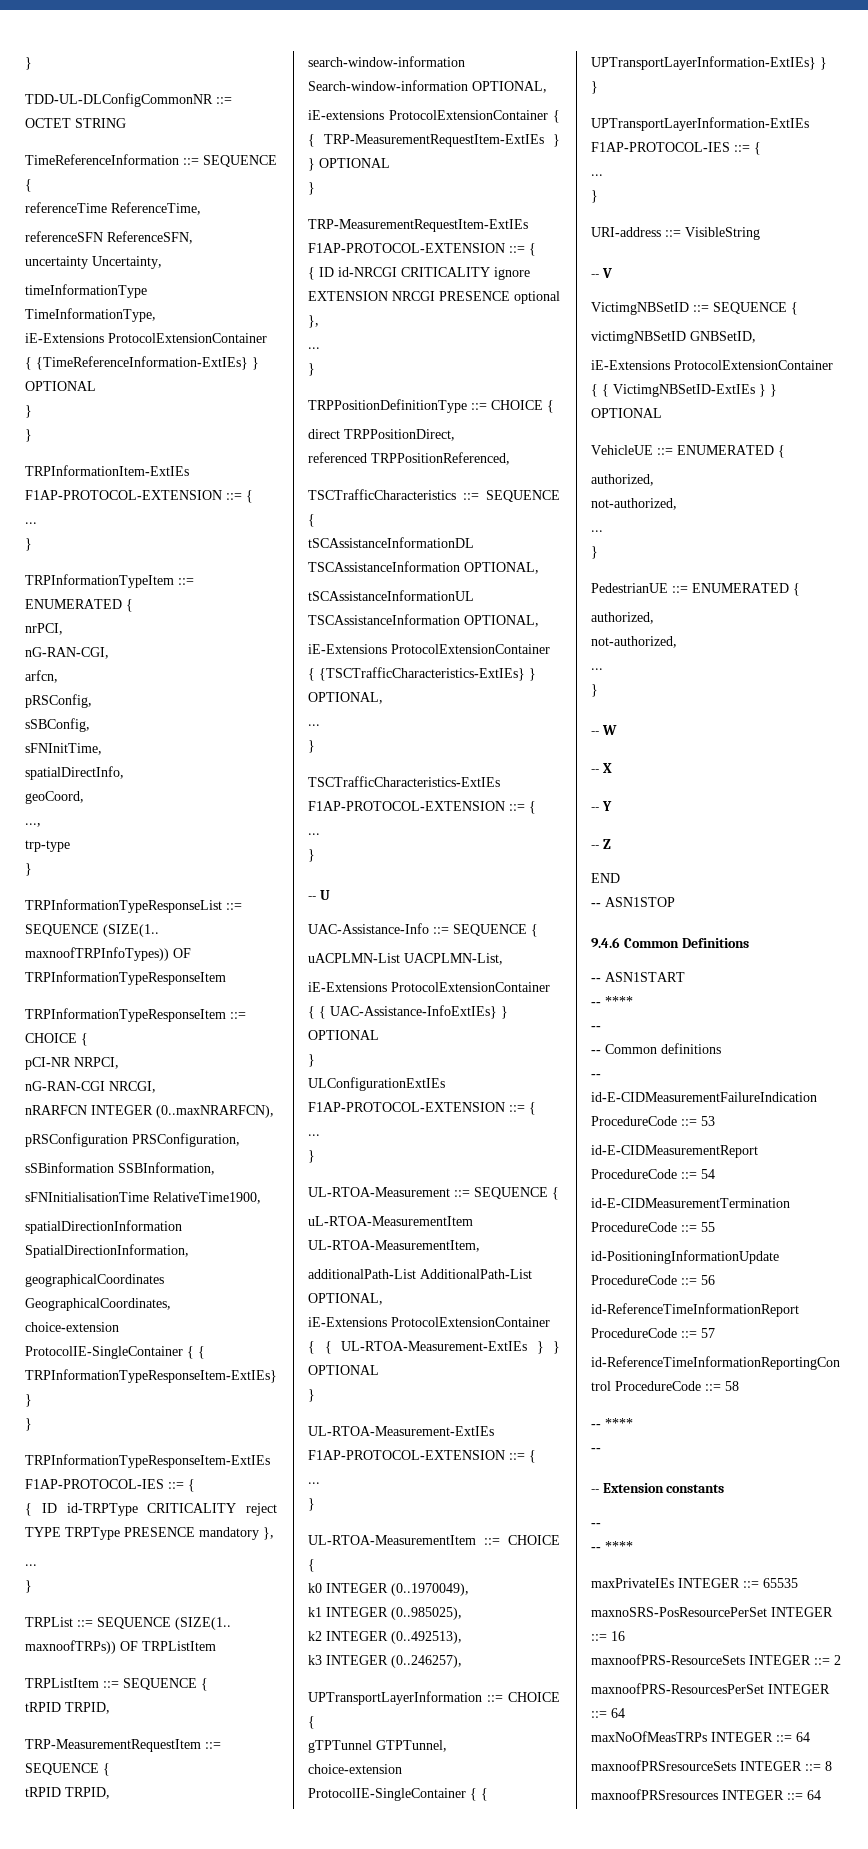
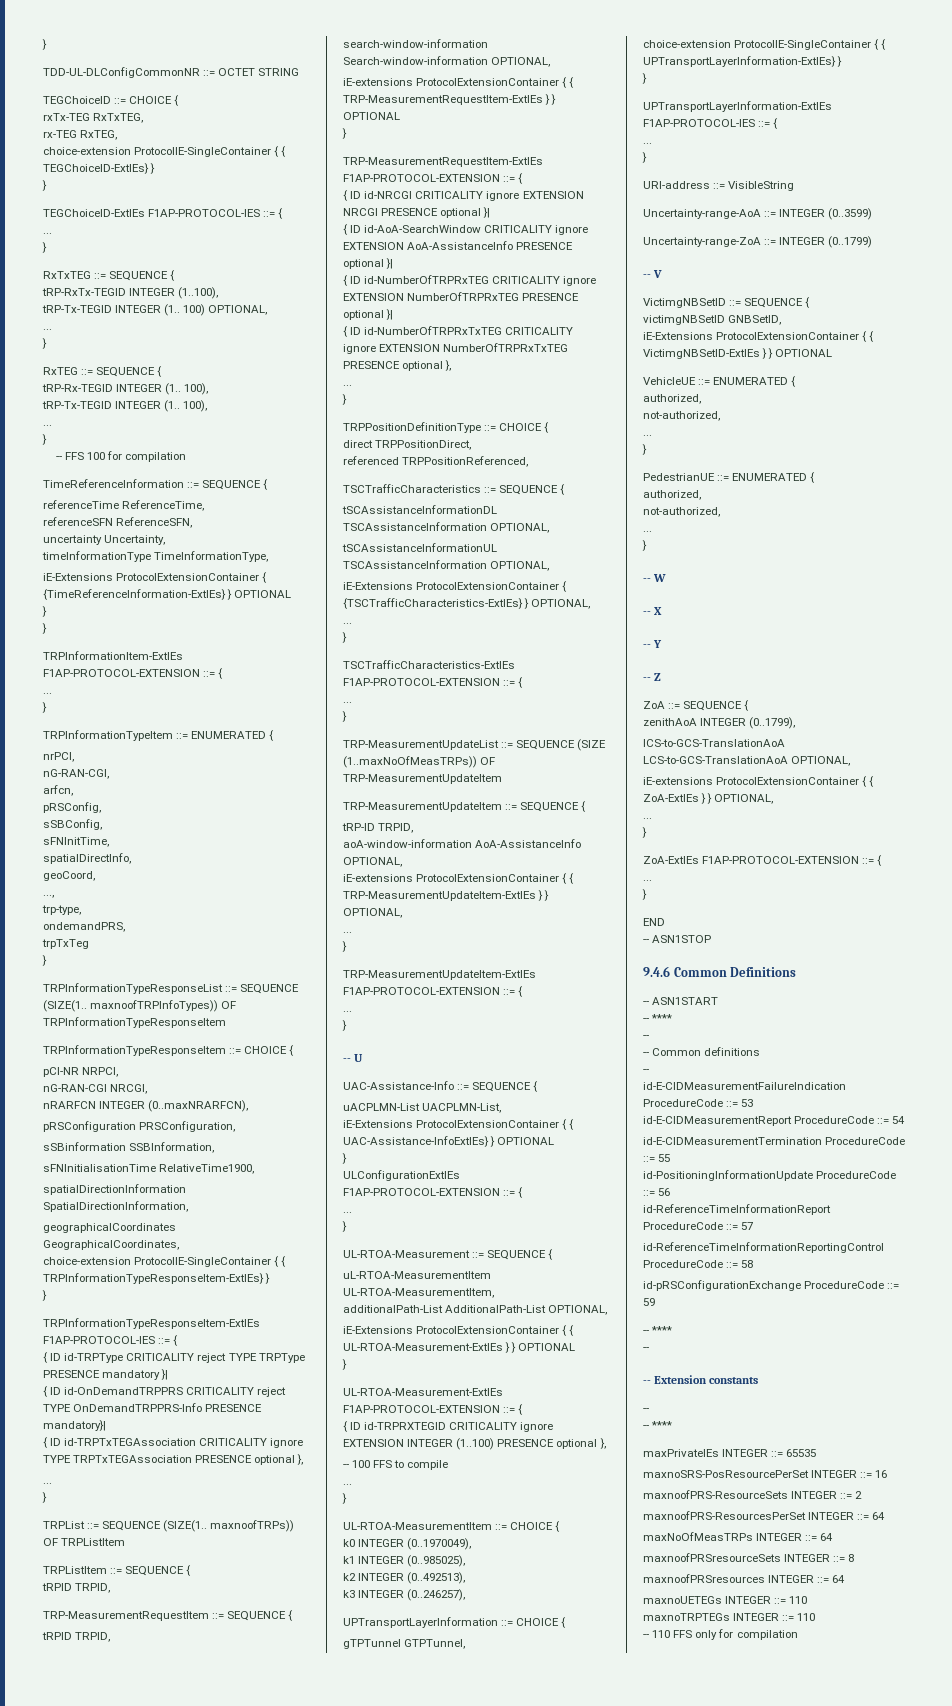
+ TEGChoiceID ::= CHOICE {
+ rxTx-TEG RxTxTEG,
+ rx-TEG RxTEG,
+ choice-extension ProtocolIE-SingleContainer { { TEGChoiceID-ExtIEs} }
+ }
+ TEGChoiceID-ExtIEs F1AP-PROTOCOL-IES ::= {
+ ...
+ }
+ RxTxTEG ::= SEQUENCE {
+ tRP-RxTx-TEGID INTEGER (1..100),
+ tRP-Tx-TEGID INTEGER (1.. 100) OPTIONAL,
+ ...
+ }
+ RxTEG ::= SEQUENCE {
+ tRP-Rx-TEGID INTEGER (1.. 100),
+ tRP-Tx-TEGID INTEGER (1.. 100),
+ ...
+ }
+ -- FFS 100 for compilation
- trp-type
+ trp-type,
+ ondemandPRS,
+ trpTxTeg
- { ID id-TRPType CRITICALITY reject TYPE TRPType PRESENCE mandatory },
+ { ID id-TRPType CRITICALITY reject TYPE TRPType PRESENCE mandatory }|
+ { ID id-OnDemandTRPPRS CRITICALITY reject TYPE OnDemandTRPPRS-Info PRESENCE mandatory}|
+ { ID id-TRPTxTEGAssociation CRITICALITY ignore TYPE TRPTxTEGAssociation PRESENCE optional },
- { ID id-NRCGI CRITICALITY ignore EXTENSION NRCGI PRESENCE optional },
+ { ID id-NRCGI CRITICALITY ignore EXTENSION NRCGI PRESENCE optional }|
+ { ID id-AoA-SearchWindow CRITICALITY ignore EXTENSION AoA-AssistanceInfo PRESENCE optional }|
+ { ID id-NumberOfTRPRxTEG CRITICALITY ignore EXTENSION NumberOfTRPRxTEG PRESENCE optional }|
+ { ID id-NumberOfTRPRxTxTEG CRITICALITY ignore EXTENSION NumberOfTRPRxTxTEG PRESENCE optional },
+ TRP-MeasurementUpdateList ::= SEQUENCE (SIZE (1..maxNoOfMeasTRPs)) OF TRP-MeasurementUpdateItem
+ TRP-MeasurementUpdateItem ::= SEQUENCE {
+ tRP-ID TRPID,
+ aoA-window-information AoA-AssistanceInfo OPTIONAL,
+ iE-extensions ProtocolExtensionContainer { { TRP-MeasurementUpdateItem-ExtIEs } } OPTIONAL,
+ ...
+ }
+ TRP-MeasurementUpdateItem-ExtIEs F1AP-PROTOCOL-EXTENSION ::= {
+ ...
+ }
+ { ID id-TRPRXTEGID CRITICALITY ignore EXTENSION INTEGER (1..100) PRESENCE optional },
+ -- 100 FFS to compile
+ Uncertainty-range-AoA ::= INTEGER (0..3599)
+ Uncertainty-range-ZoA ::= INTEGER (0..1799)
+ ZoA ::= SEQUENCE {
+ zenithAoA INTEGER (0..1799),
+ lCS-to-GCS-TranslationAoA LCS-to-GCS-TranslationAoA OPTIONAL,
+ iE-extensions ProtocolExtensionContainer { { ZoA-ExtIEs } } OPTIONAL,
+ ...
+ }
+ ZoA-ExtIEs F1AP-PROTOCOL-EXTENSION ::= {
+ ...
+ }
+ id-pRSConfigurationExchange ProcedureCode ::= 59
+ maxnoUETEGs INTEGER ::= 110
+ maxnoTRPTEGs INTEGER ::= 110
+ -- 110 FFS only for compilation

